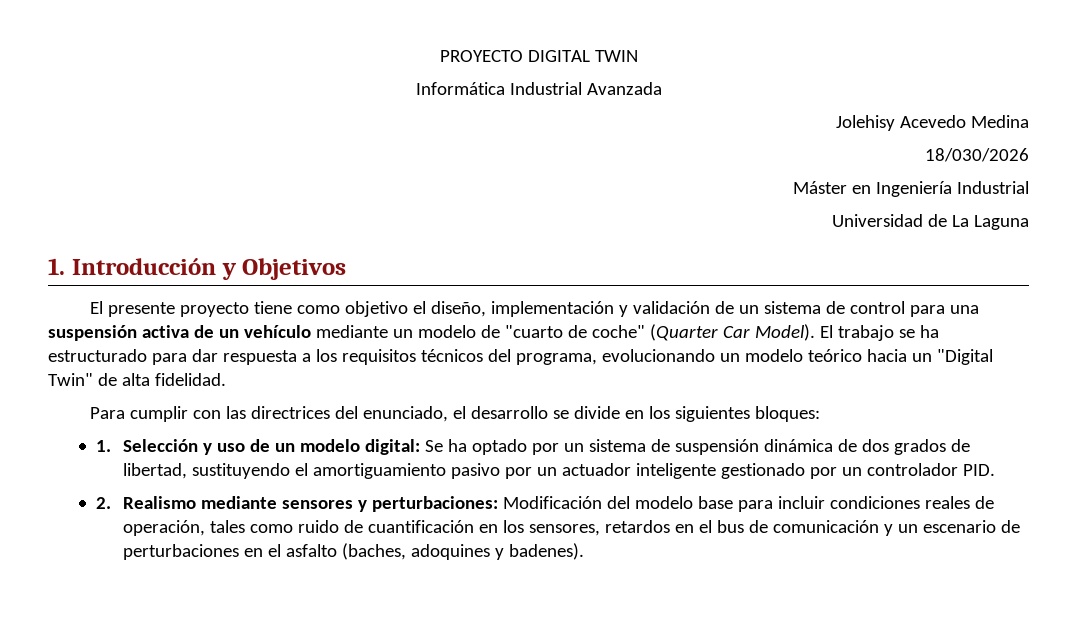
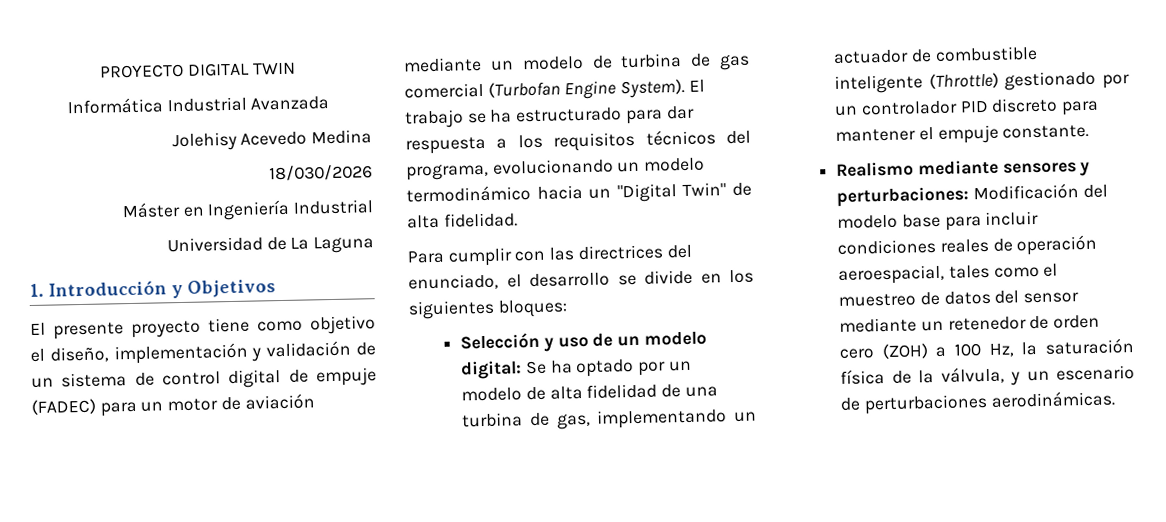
- El presente proyecto tiene como objetivo el diseño, implementación y validación de un sistema de control para una suspensión activa de un vehículo mediante un modelo de "cuarto de coche" (Quarter Car Model).
+ El presente proyecto tiene como objetivo el diseño, implementación y validación de un sistema de control digital de empuje (FADEC) para un motor de aviación mediante un modelo de turbina de gas comercial (Turbofan Engine System).
- El trabajo se ha estructurado para dar respuesta a los requisitos técnicos del programa, evolucionando un modelo teórico hacia un "Digital Twin" de alta fidelidad.
+ El trabajo se ha estructurado para dar respuesta a los requisitos técnicos del programa, evolucionando un modelo termodinámico hacia un "Digital Twin" de alta fidelidad.
- 1. Selección y uso de un modelo digital: Se ha optado por un sistema de suspensión dinámica de dos grados de libertad, sustituyendo el amortiguamiento pasivo por un actuador inteligente gestionado por un controlador PID.
- 2. Realismo mediante sensores y perturbaciones: Modificación del modelo base para incluir condiciones reales de operación, tales como ruido de cuantificación en los sensores, retardos en el bus de comunicación y un escenario de perturbaciones en el asfalto (baches, adoquines y badenes).
+ Selección y uso de un modelo digital: Se ha optado por un modelo de alta fidelidad de una turbina de gas, implementando un actuador de combustible inteligente (Throttle) gestionado por un controlador PID discreto para mantener el empuje constante.
+ Realismo mediante sensores y perturbaciones: Modificación del modelo base para incluir condiciones reales de operación aeroespacial, tales como el muestreo de datos del sensor mediante un retenedor de orden cero (ZOH) a 100 Hz, la saturación física de la válvula, y un escenario de perturbaciones aerodinámicas.

